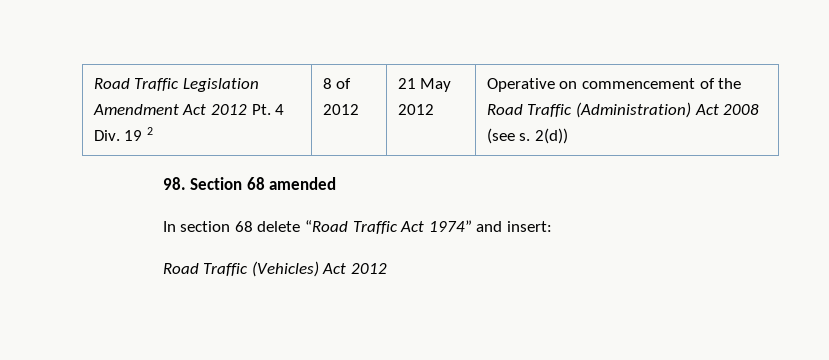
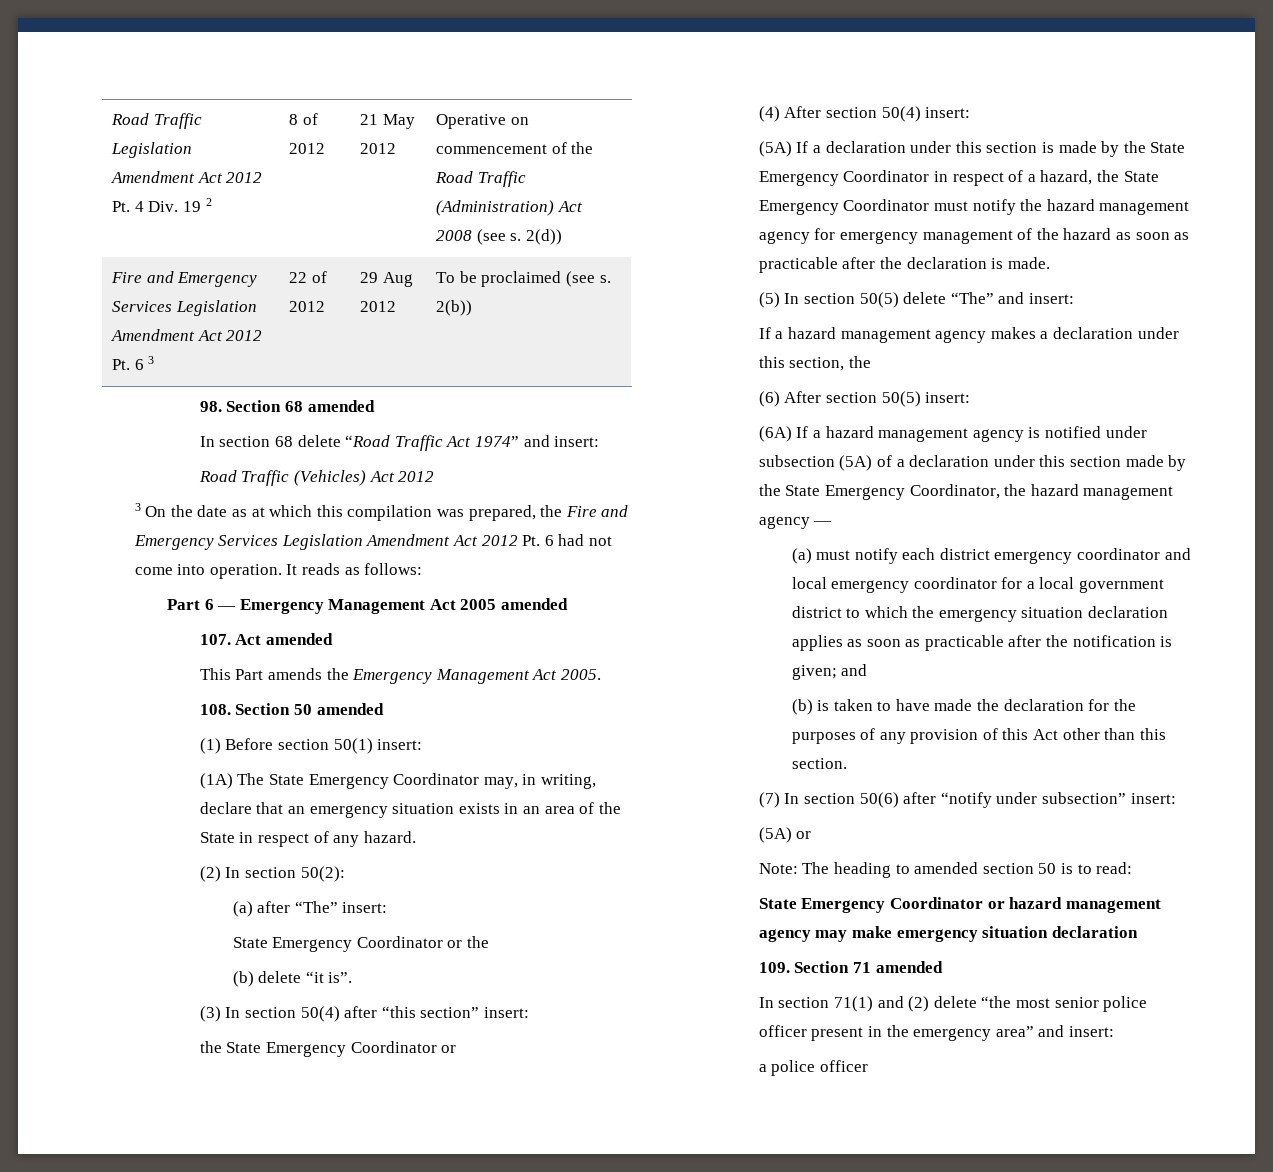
+ Fire and Emergency Services Legislation Amendment Act 2012 Pt. 6 3 | 22 of 2012 | 29 Aug 2012 | To be proclaimed (see s. 2(b))
+ 3 On the date as at which this compilation was prepared, the Fire and Emergency Services Legislation Amendment Act 2012 Pt. 6 had not come into operation. It reads as follows:
+ Part 6 — Emergency Management Act 2005 amended
+ 107. Act amended
+ This Part amends the Emergency Management Act 2005.
+ 108. Section 50 amended
+ (1) Before section 50(1) insert:
+ (1A) The State Emergency Coordinator may, in writing, declare that an emergency situation exists in an area of the State in respect of any hazard.
+ (2) In section 50(2):
+ (a) after “The” insert:
+ State Emergency Coordinator or the
+ (b) delete “it is”.
+ (3) In section 50(4) after “this section” insert:
+ the State Emergency Coordinator or
+ (4) After section 50(4) insert:
+ (5A) If a declaration under this section is made by the State Emergency Coordinator in respect of a hazard, the State Emergency Coordinator must notify the hazard management agency for emergency management of the hazard as soon as practicable after the declaration is made.
+ (5) In section 50(5) delete “The” and insert:
+ If a hazard management agency makes a declaration under this section, the
+ (6) After section 50(5) insert:
+ (6A) If a hazard management agency is notified under subsection (5A) of a declaration under this section made by the State Emergency Coordinator, the hazard management agency —
+ (a) must notify each district emergency coordinator and local emergency coordinator for a local government district to which the emergency situation declaration applies as soon as practicable after the notification is given; and
+ (b) is taken to have made the declaration for the purposes of any provision of this Act other than this section.
+ (7) In section 50(6) after “notify under subsection” insert:
+ (5A) or
+ Note: The heading to amended section 50 is to read:
+ State Emergency Coordinator or hazard management agency may make emergency situation declaration
+ 109. Section 71 amended
+ In section 71(1) and (2) delete “the most senior police officer present in the emergency area” and insert:
+ a police officer

